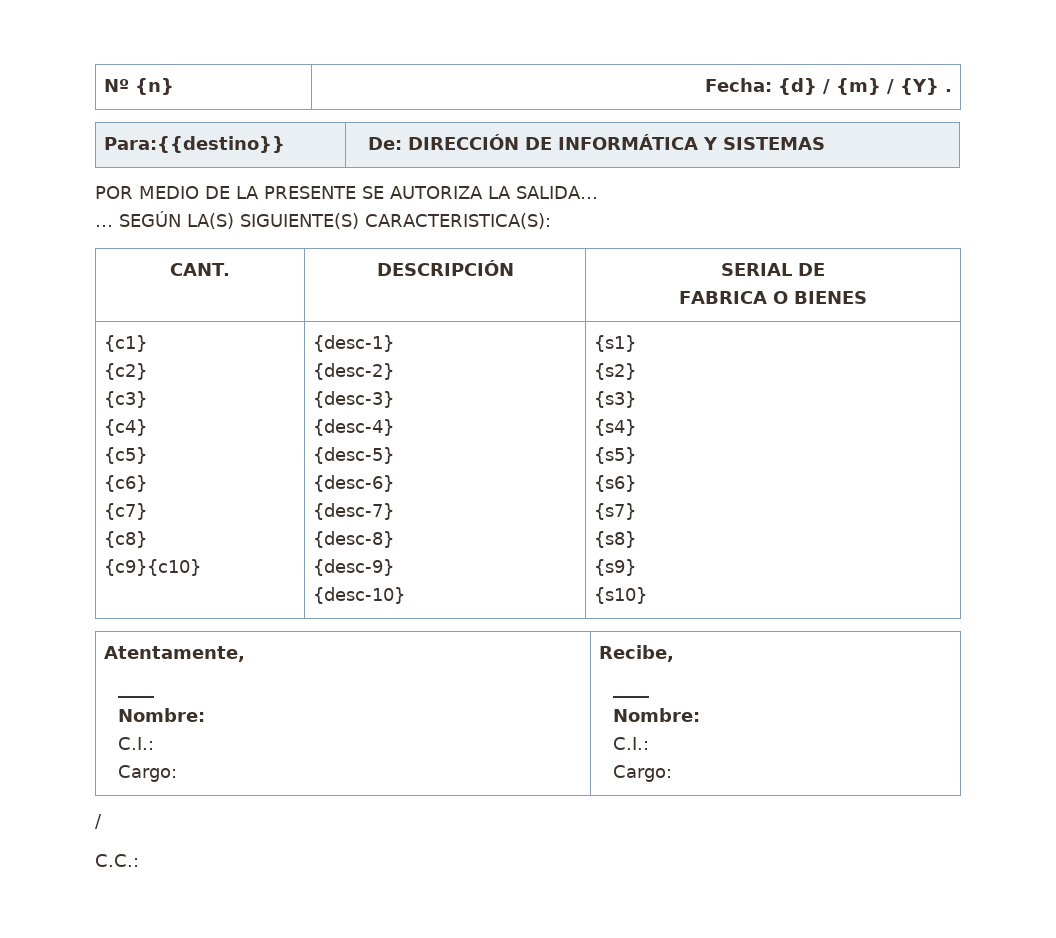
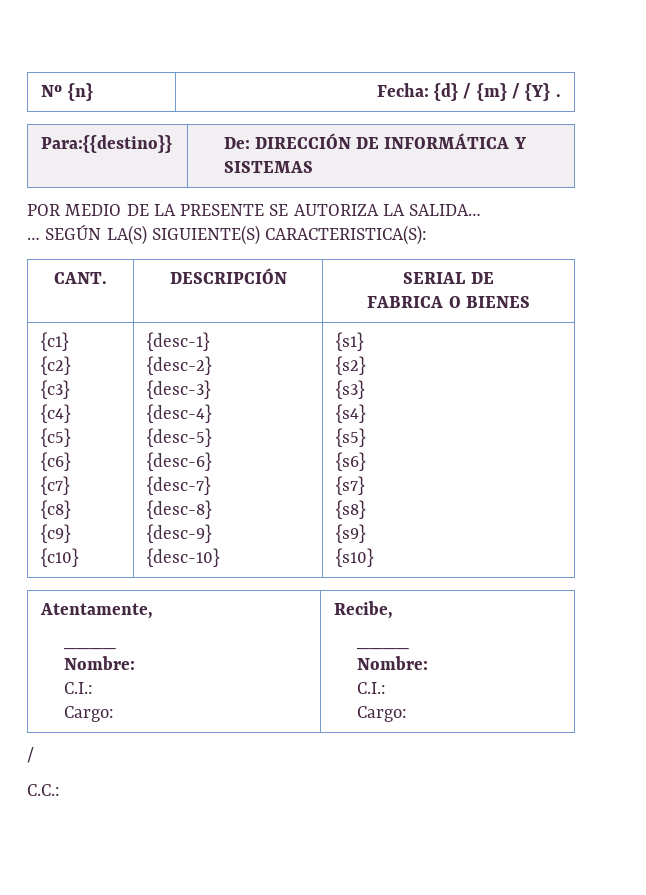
  {c1}
  {c2}
  {c3}
  {c4}
  {c5}
  {c6}
  {c7}
  {c8}
- {c9}{c10} | {desc-1}
+ {c9}
+ {c10} | {desc-1}

